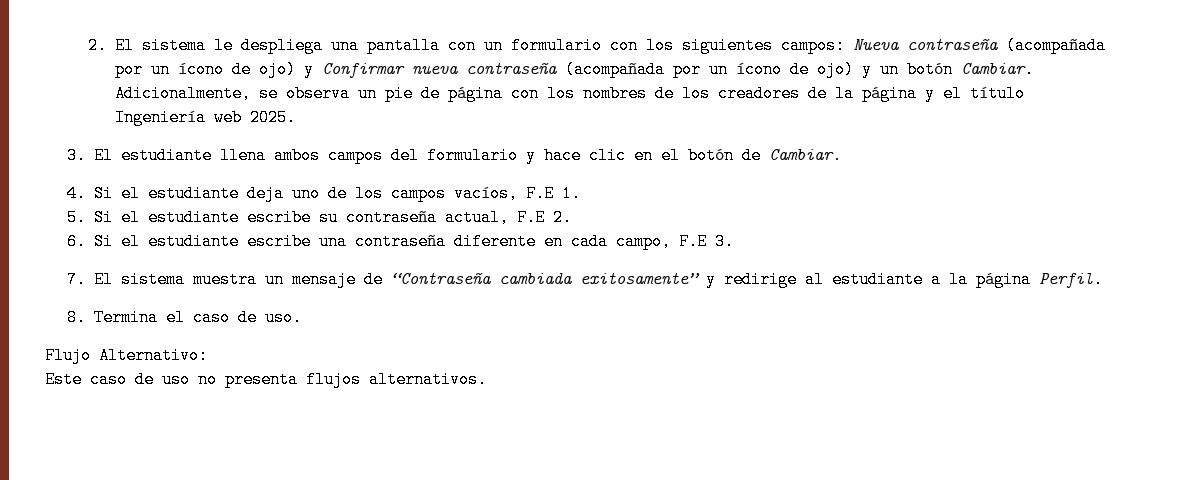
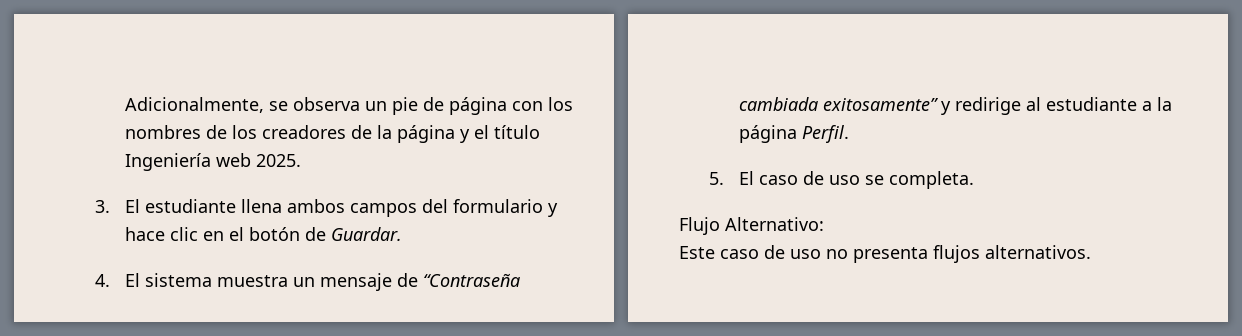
- 2. El sistema le despliega una pantalla con un formulario con los siguientes campos: Nueva contraseña (acompañada por un ícono de ojo) y Confirmar nueva contraseña (acompañada por un ícono de ojo) y un botón Cambiar.
- 3. El estudiante llena ambos campos del formulario y hace clic en el botón de Cambiar.
- 4. Si el estudiante deja uno de los campos vacíos, F.E 1.
- 5. Si el estudiante escribe su contraseña actual, F.E 2.
- 6. Si el estudiante escribe una contraseña diferente en cada campo, F.E 3.
- 7. El sistema muestra un mensaje de “Contraseña cambiada exitosamente” y redirige al estudiante a la página Perfil.
+ 3. El estudiante llena ambos campos del formulario y hace clic en el botón de Guardar.
+ 4. El sistema muestra un mensaje de “Contraseña cambiada exitosamente” y redirige al estudiante a la página Perfil.
- 8. Termina el caso de uso.
+ 5. El caso de uso se completa.

